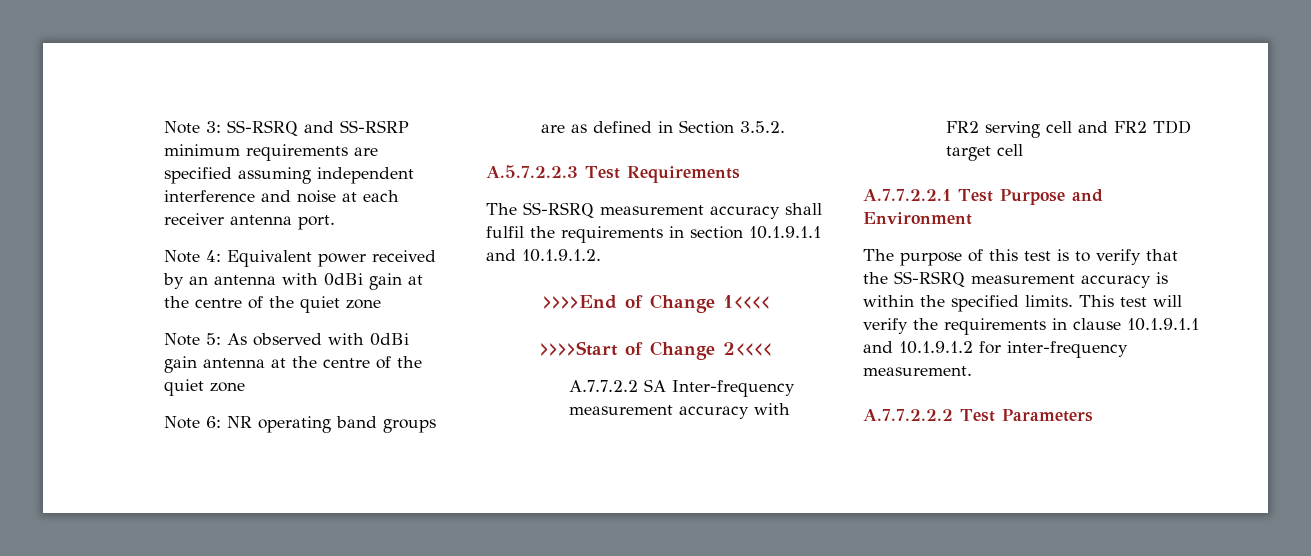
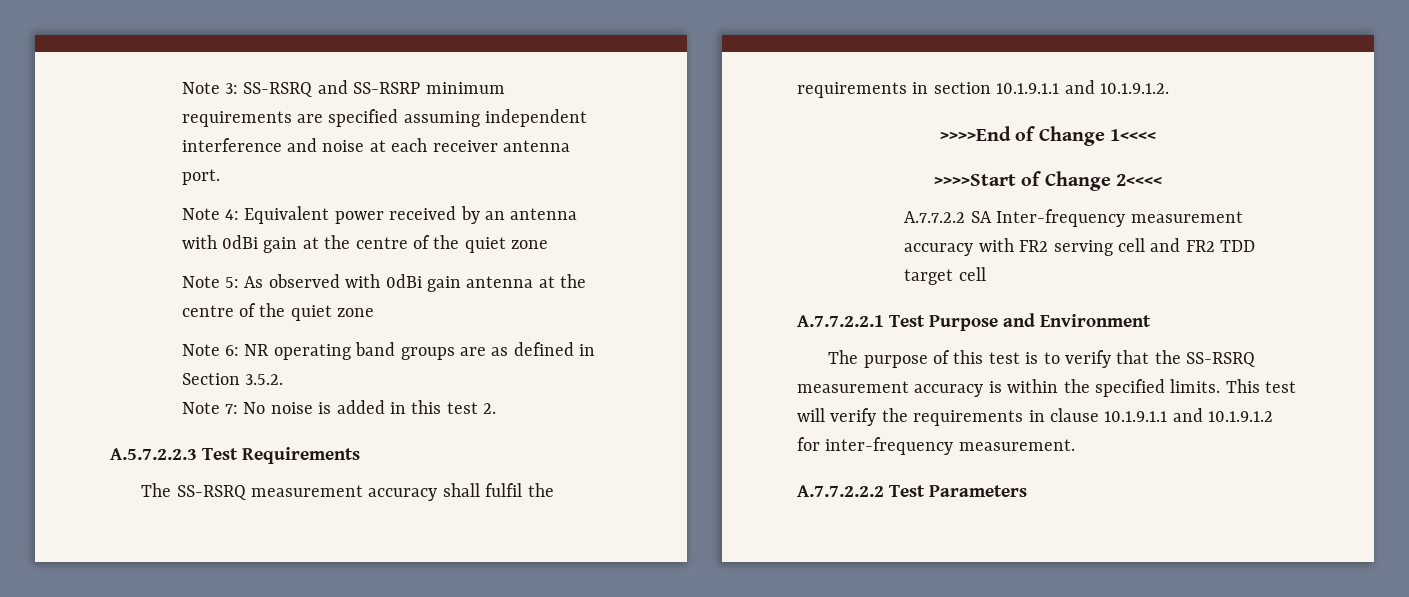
+ Note 7: No noise is added in this test 2.

